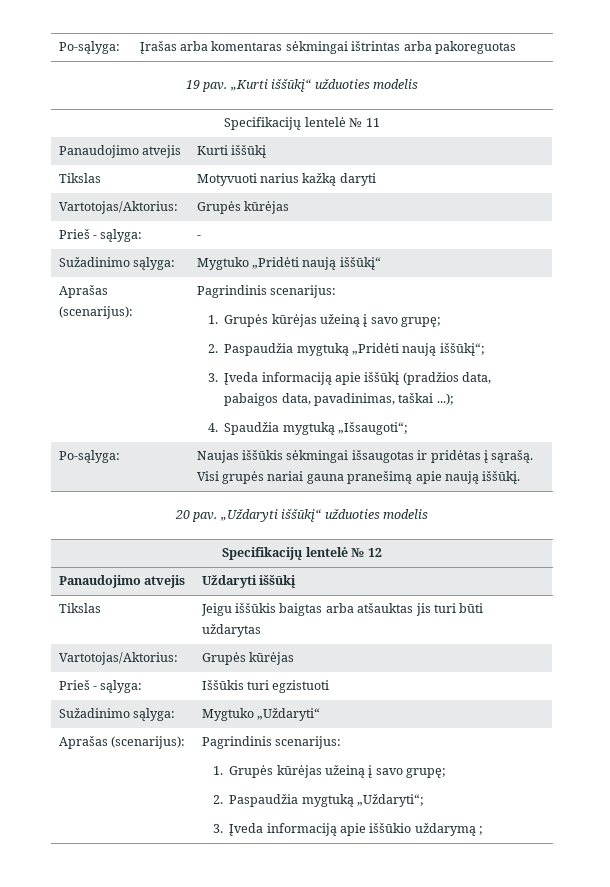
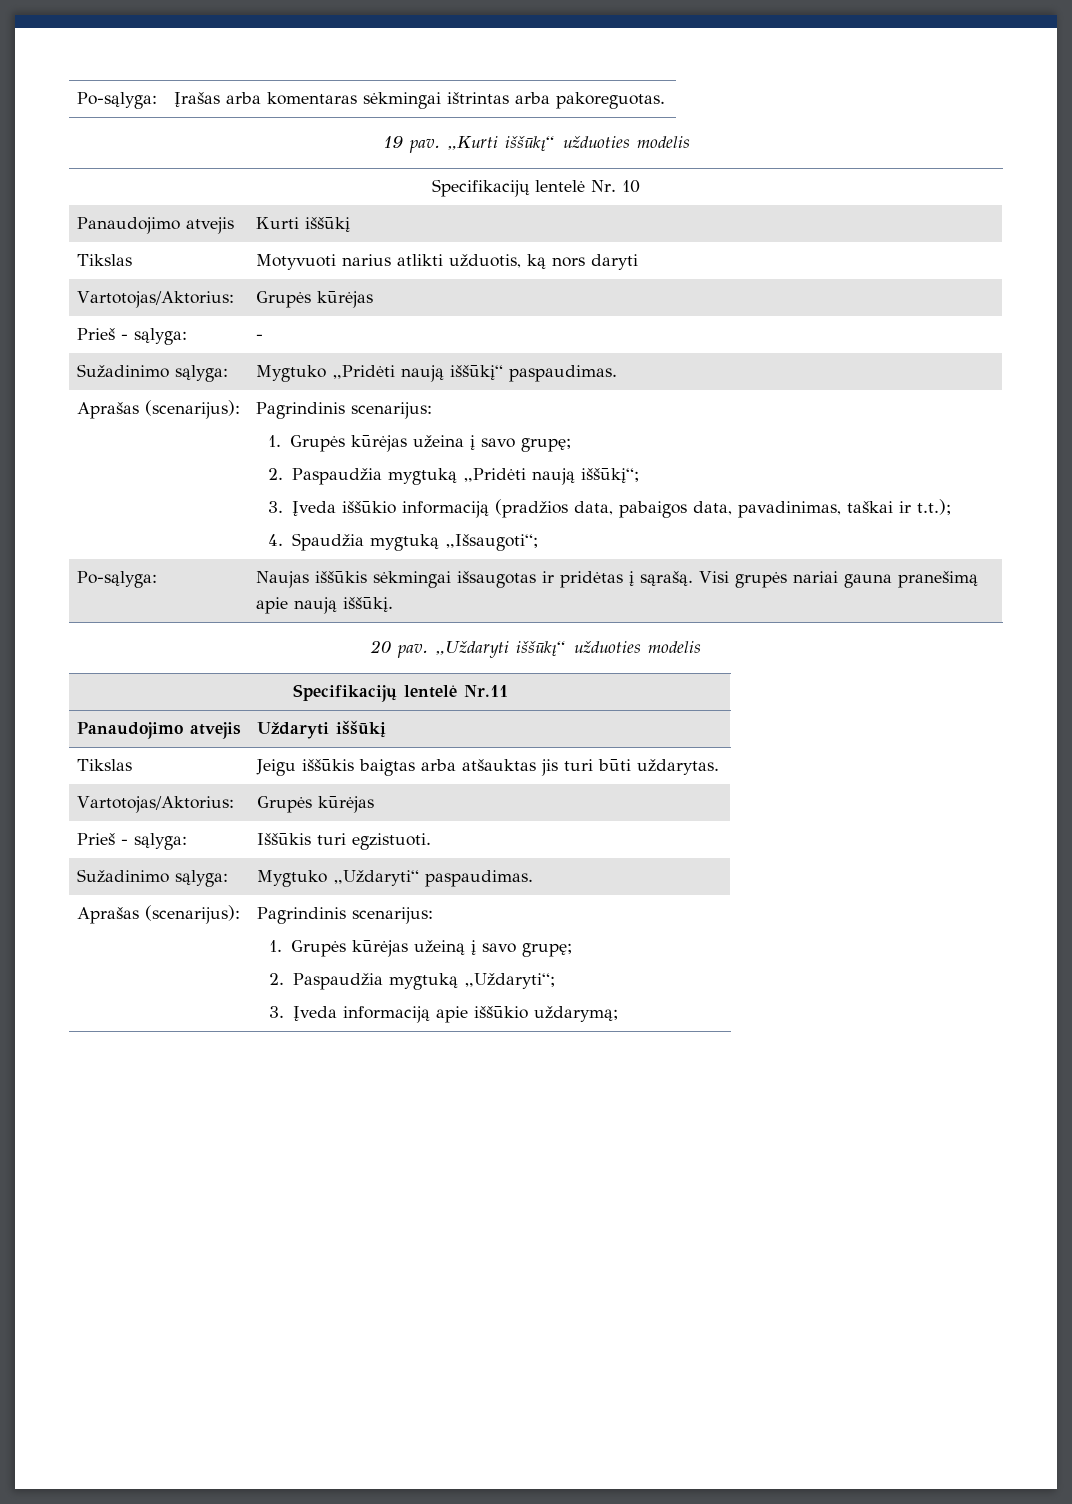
- Po-sąlyga: | Įrašas arba komentaras sėkmingai ištrintas arba pakoreguotas
+ Po-sąlyga: | Įrašas arba komentaras sėkmingai ištrintas arba pakoreguotas.
- Specifikacijų lentelė № 11
+ Specifikacijų lentelė Nr. 10
- Tikslas | Motyvuoti narius kažką daryti
+ Tikslas | Motyvuoti narius atlikti užduotis, ką nors daryti
- Sužadinimo sąlyga: | Mygtuko „Pridėti naują iššūkį“
+ Sužadinimo sąlyga: | Mygtuko „Pridėti naują iššūkį“ paspaudimas.
  Aprašas (scenarijus): | Pagrindinis scenarijus:
- 1. Grupės kūrėjas užeiną į savo grupę;
+ 1. Grupės kūrėjas užeina į savo grupę;
  2. Paspaudžia mygtuką „Pridėti naują iššūkį“;
- 3. Įveda informaciją apie iššūkį (pradžios data, pabaigos data, pavadinimas, taškai ...);
+ 3. Įveda iššūkio informaciją (pradžios data, pabaigos data, pavadinimas, taškai ir t.t.);
- Specifikacijų lentelė № 12
+ Specifikacijų lentelė Nr.11
- Tikslas | Jeigu iššūkis baigtas arba atšauktas jis turi būti uždarytas
+ Tikslas | Jeigu iššūkis baigtas arba atšauktas jis turi būti uždarytas.
- Prieš - sąlyga: | Iššūkis turi egzistuoti
+ Prieš - sąlyga: | Iššūkis turi egzistuoti.
- Sužadinimo sąlyga: | Mygtuko „Uždaryti“
+ Sužadinimo sąlyga: | Mygtuko „Uždaryti“ paspaudimas.
  Aprašas (scenarijus): | Pagrindinis scenarijus:
  1. Grupės kūrėjas užeiną į savo grupę;
  2. Paspaudžia mygtuką „Uždaryti“;
- 3. Įveda informaciją apie iššūkio uždarymą ;
+ 3. Įveda informaciją apie iššūkio uždarymą;

